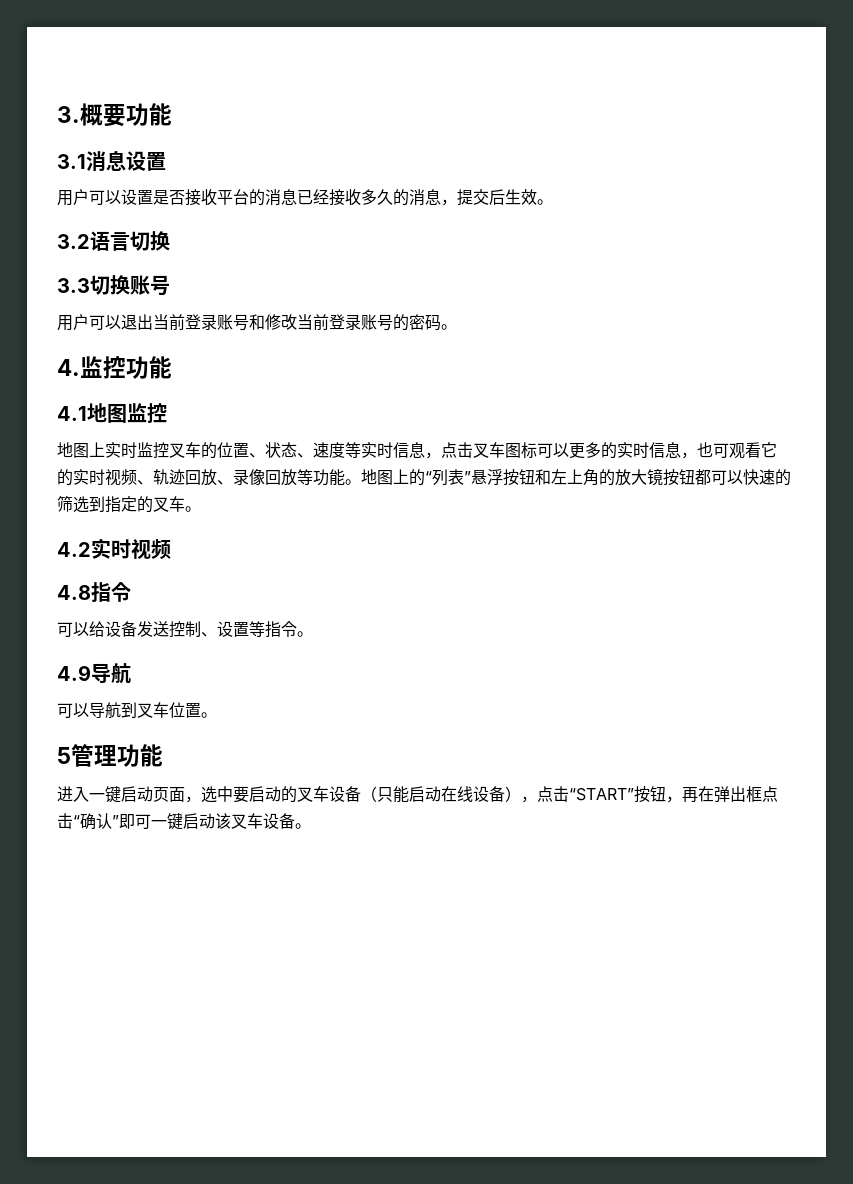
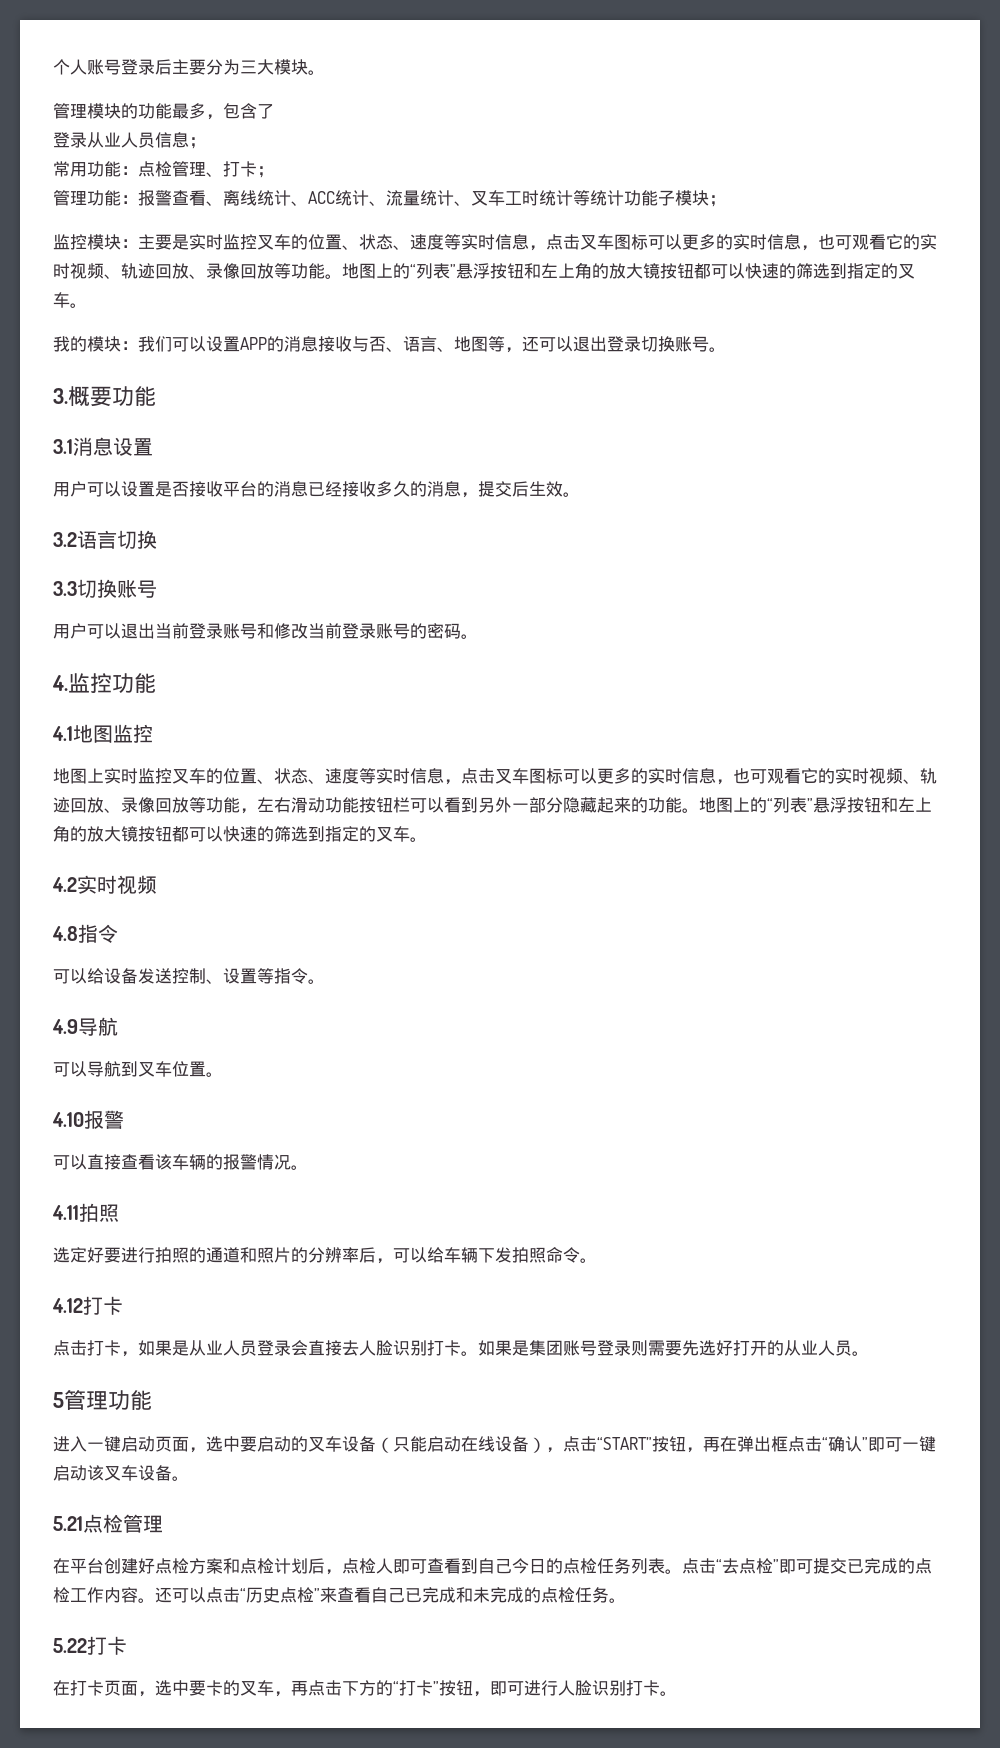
+ 个人账号登录后主要分为三大模块。
+ 管理模块的功能最多，包含了
+ 登录从业人员信息；
+ 常用功能：点检管理、打卡；
+ 管理功能：报警查看、离线统计、ACC统计、流量统计、叉车工时统计等统计功能子模块；
+ 监控模块：主要是实时监控叉车的位置、状态、速度等实时信息，点击叉车图标可以更多的实时信息，也可观看它的实时视频、轨迹回放、录像回放等功能。地图上的“列表”悬浮按钮和左上角的放大镜按钮都可以快速的筛选到指定的叉车。
+ 我的模块：我们可以设置APP的消息接收与否、语言、地图等，还可以退出登录切换账号。
- 地图上实时监控叉车的位置、状态、速度等实时信息，点击叉车图标可以更多的实时信息，也可观看它的实时视频、轨迹回放、录像回放等功能。
+ 地图上实时监控叉车的位置、状态、速度等实时信息，点击叉车图标可以更多的实时信息，也可观看它的实时视频、轨迹回放、录像回放等功能，左右滑动功能按钮栏可以看到另外一部分隐藏起来的功能。
+ 4.10报警
+ 可以直接查看该车辆的报警情况。
+ 4.11拍照
+ 选定好要进行拍照的通道和照片的分辨率后，可以给车辆下发拍照命令。
+ 4.12打卡
+ 点击打卡，如果是从业人员登录会直接去人脸识别打卡。如果是集团账号登录则需要先选好打开的从业人员。
+ 5.21点检管理
+ 在平台创建好点检方案和点检计划后，点检人即可查看到自己今日的点检任务列表。点击“去点检”即可提交已完成的点检工作内容。还可以点击“历史点检”来查看自己已完成和未完成的点检任务。
+ 5.22打卡
+ 在打卡页面，选中要卡的叉车，再点击下方的“打卡”按钮，即可进行人脸识别打卡。

